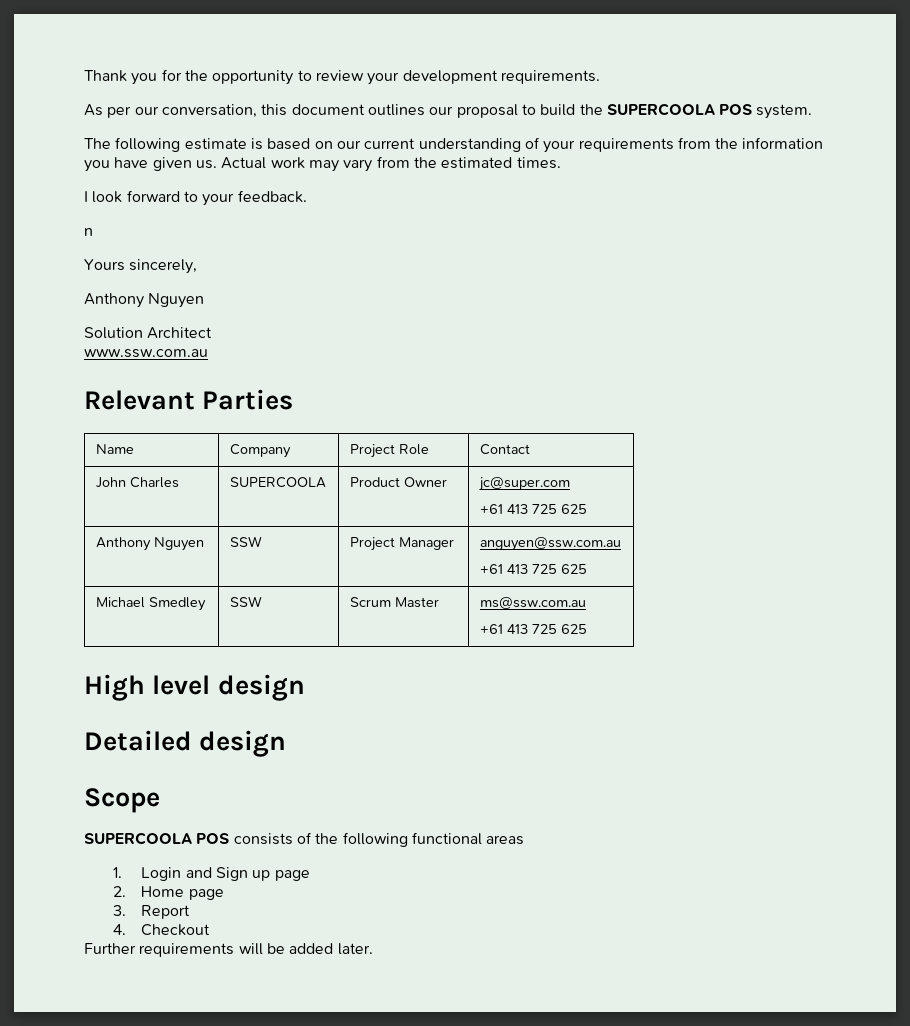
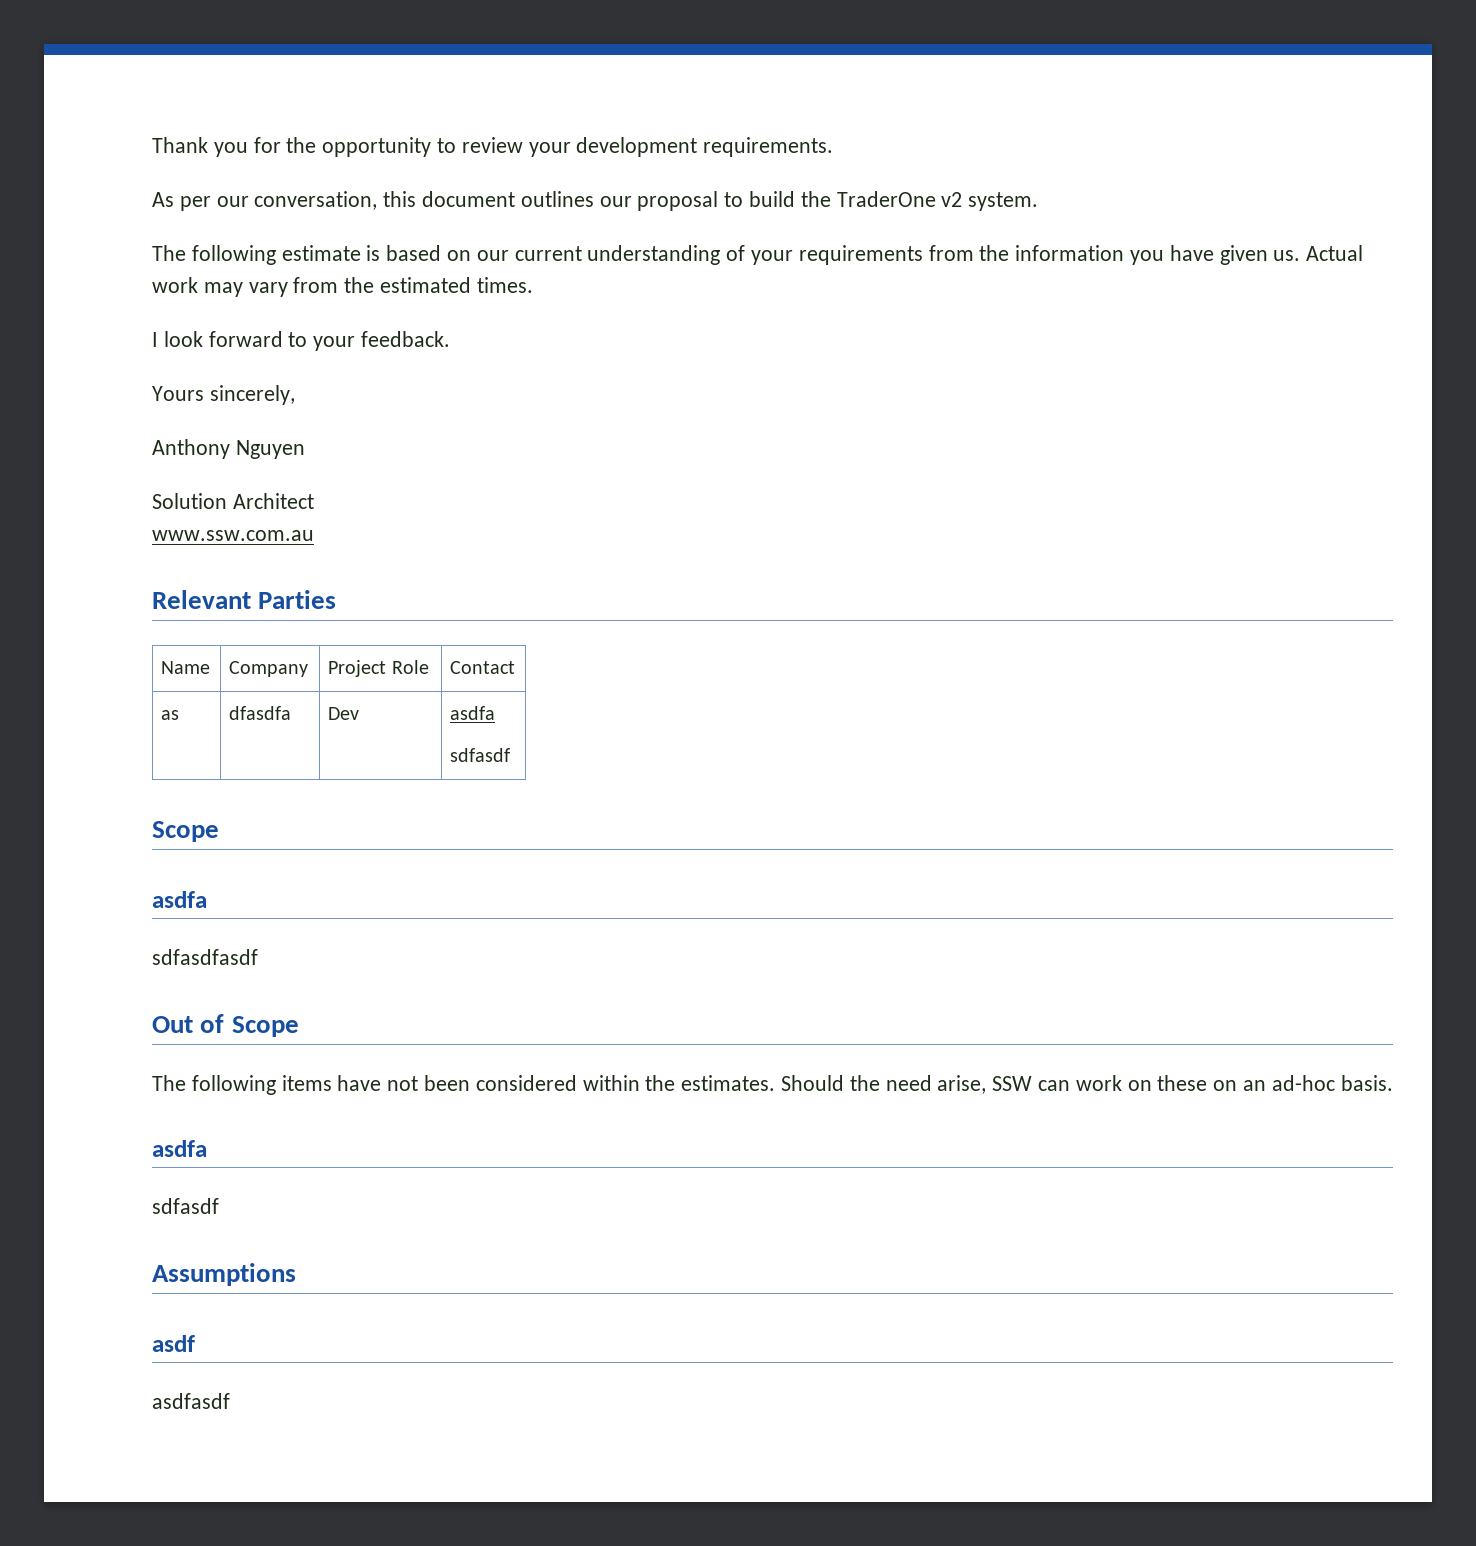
- As per our conversation, this document outlines our proposal to build the SUPERCOOLA POS system.
+ As per our conversation, this document outlines our proposal to build the TraderOne v2 system.
- n
- John Charles | SUPERCOOLA | Product Owner | jc@super.com
- +61 413 725 625
- Anthony Nguyen | SSW | Project Manager | anguyen@ssw.com.au
- +61 413 725 625
- Michael Smedley | SSW | Scrum Master | ms@ssw.com.au
- +61 413 725 625
- High level design
- Detailed design
+ as | dfasdfa | Dev | asdfa
+ sdfasdf
  Scope
- SUPERCOOLA POS consists of the following functional areas
- 1. Login and Sign up page
- 2. Home page
- 3. Report
- 4. Checkout
- Further requirements will be added later.
+ asdfa
+ sdfasdfasdf
+ Out of Scope
+ The following items have not been considered within the estimates. Should the need arise, SSW can work on these on an ad-hoc basis.
+ asdfa
+ sdfasdf
+ Assumptions
+ asdf
+ asdfasdf

